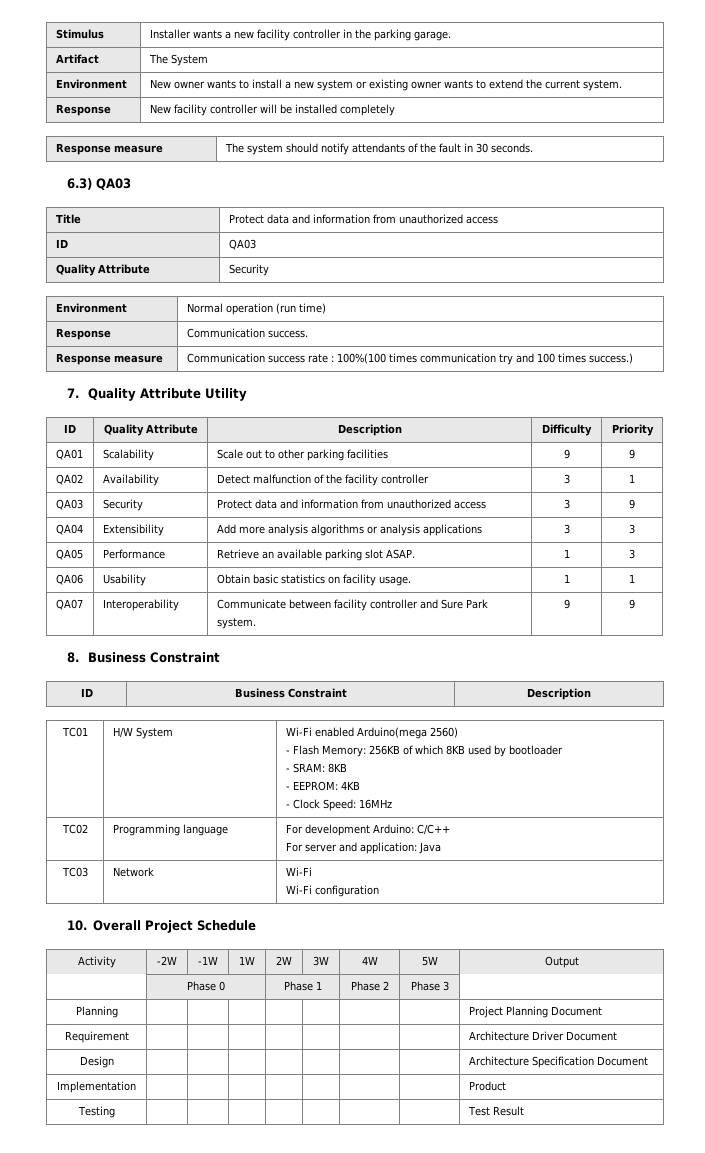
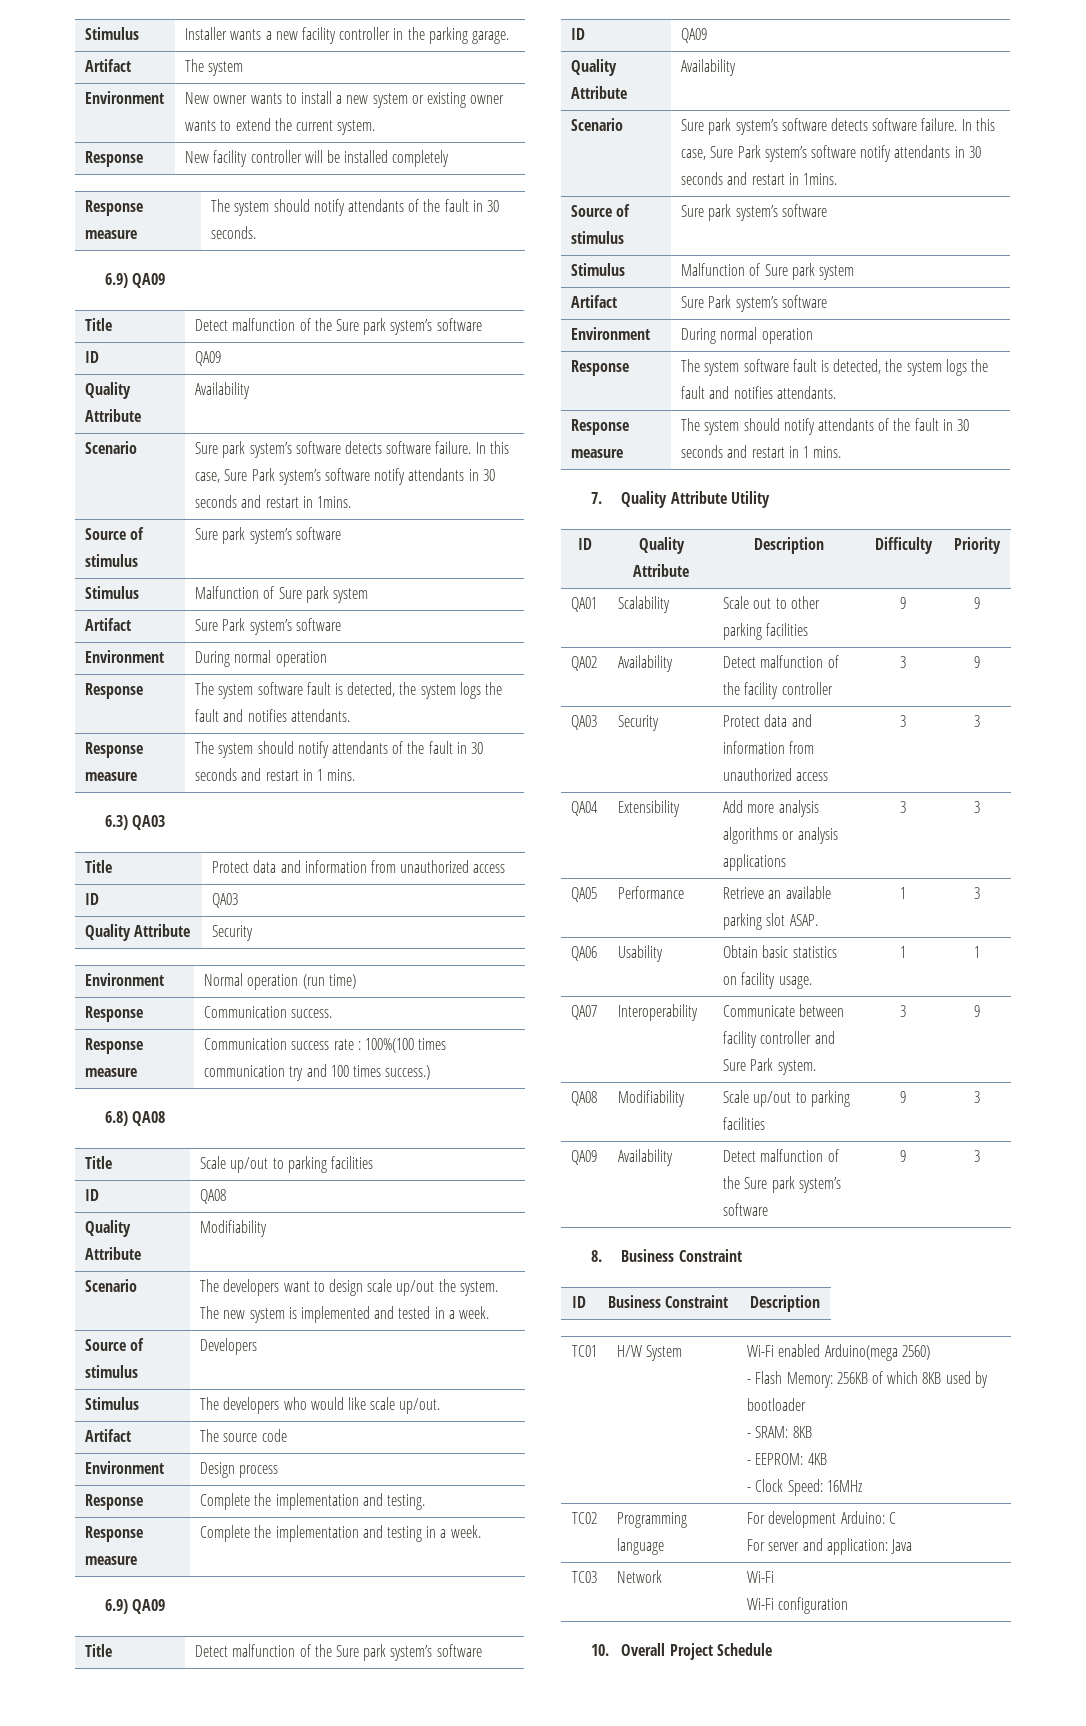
- Artifact | The System
+ Artifact | The system
  Response measure | The system should notify attendants of the fault in 30 seconds.
+ 6.9) QA09
+ Title | Detect malfunction of the Sure park system’s software
+ ID | QA09
+ Quality Attribute | Availability
+ Scenario | Sure park system’s software detects software failure. In this case, Sure Park system’s software notify attendants in 30 seconds and restart in 1mins.
+ Source of stimulus | Sure park system’s software
+ Stimulus | Malfunction of Sure park system
+ Artifact | Sure Park system’s software
+ Environment | During normal operation
+ Response | The system software fault is detected, the system logs the fault and notifies attendants.
+ Response measure | The system should notify attendants of the fault in 30 seconds and restart in 1 mins.
+ 6.8) QA08
+ Title | Scale up/out to parking facilities
+ ID | QA08
+ Quality Attribute | Modifiability
+ Scenario | The developers want to design scale up/out the system. The new system is implemented and tested in a week.
+ Source of stimulus | Developers
+ Stimulus | The developers who would like scale up/out.
+ Artifact | The source code
+ Environment | Design process
+ Response | Complete the implementation and testing.
+ Response measure | Complete the implementation and testing in a week.
+ 6.9) QA09
+ Title | Detect malfunction of the Sure park system’s software
+ ID | QA09
+ Quality Attribute | Availability
+ Scenario | Sure park system’s software detects software failure. In this case, Sure Park system’s software notify attendants in 30 seconds and restart in 1mins.
+ Source of stimulus | Sure park system’s software
+ Stimulus | Malfunction of Sure park system
+ Artifact | Sure Park system’s software
+ Environment | During normal operation
+ Response | The system software fault is detected, the system logs the fault and notifies attendants.
+ Response measure | The system should notify attendants of the fault in 30 seconds and restart in 1 mins.
- QA02 | Availability | Detect malfunction of the facility controller | 3 | 1
+ QA02 | Availability | Detect malfunction of the facility controller | 3 | 9
- QA03 | Security | Protect data and information from unauthorized access | 3 | 9
+ QA03 | Security | Protect data and information from unauthorized access | 3 | 3
- QA07 | Interoperability | Communicate between facility controller and Sure Park system. | 9 | 9
+ QA07 | Interoperability | Communicate between facility controller and Sure Park system. | 3 | 9
+ QA08 | Modifiability | Scale up/out to parking facilities | 9 | 3
+ QA09 | Availability | Detect malfunction of the Sure park system’s software | 9 | 3
- TC02 | Programming language | For development Arduino: C/C++
+ TC02 | Programming language | For development Arduino: C
- Activity | -2W | -1W | 1W | 2W | 3W | 4W | 5W | Output
- | Phase 0 | Phase 1 | Phase 2 | Phase 3 |
- Planning | | | | | | | | Project Planning Document
- Requirement | | | | | | | | Architecture Driver Document
- Design | | | | | | | | Architecture Specification Document
- Implementation | | | | | | | | Product
- Testing | | | | | | | | Test Result

